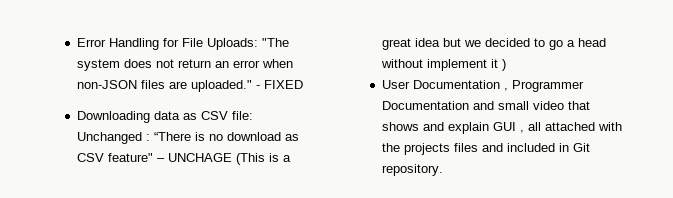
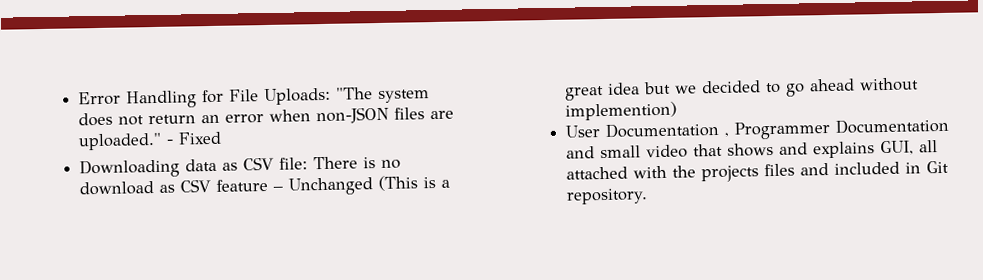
- - FIXED
+ - Fixed
- Downloading data as CSV file: Unchanged : “There is no download as CSV feature" – UNCHAGE (This is a great idea but we decided to go a head without implement it )
+ Downloading data as CSV file: There is no download as CSV feature – Unchanged (This is a great idea but we decided to go ahead without implemention)
- User Documentation , Programmer Documentation and small video that shows and explain GUI , all attached with the projects files and included in Git repository.
+ User Documentation , Programmer Documentation and small video that shows and explains GUI, all attached with the projects files and included in Git repository.

